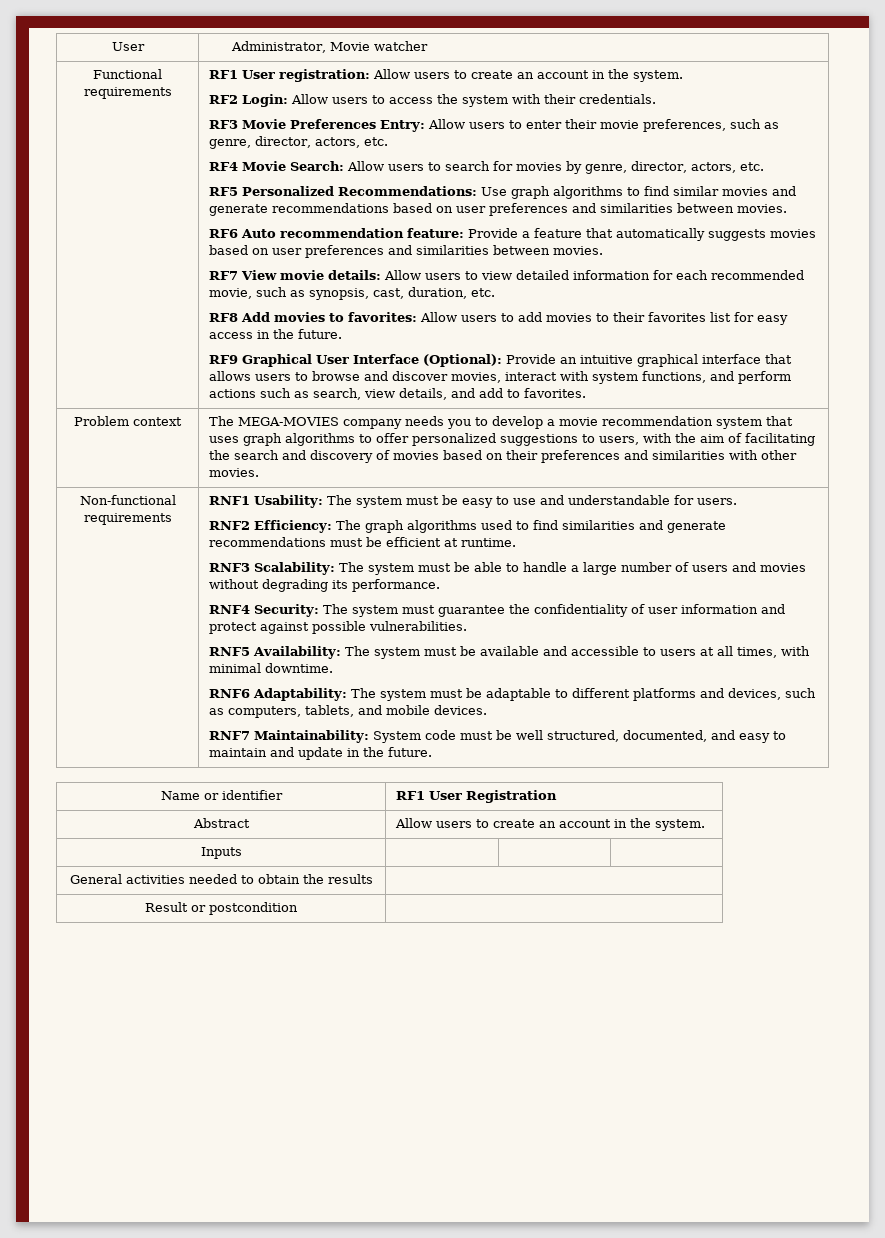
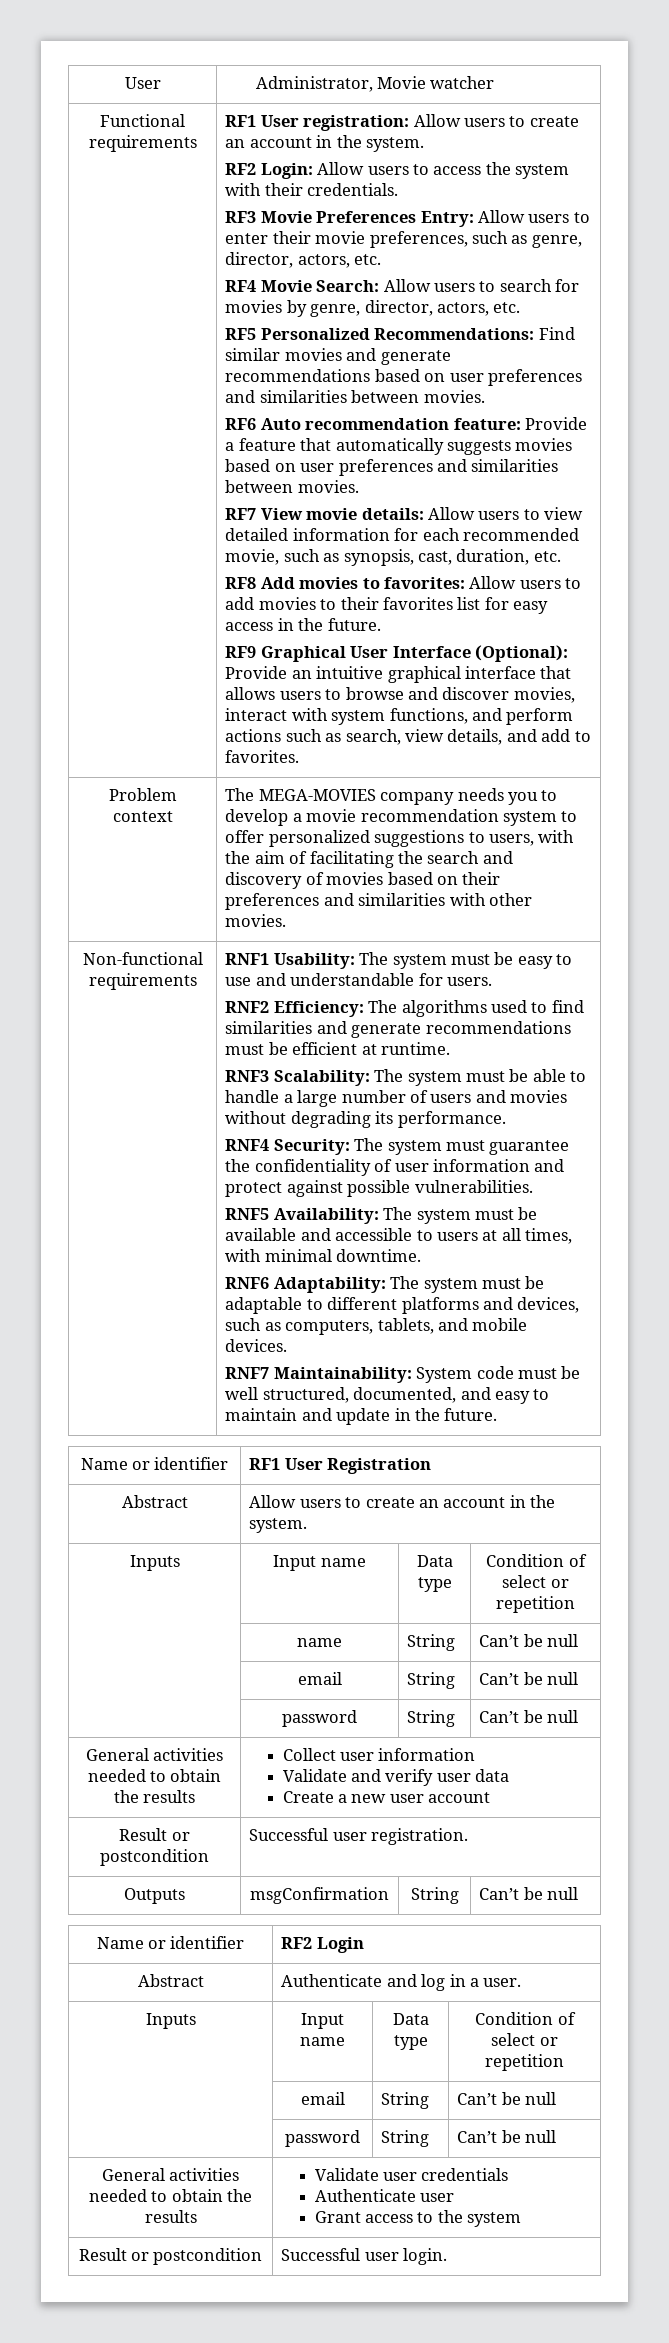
- RF5 Personalized Recommendations: Use graph algorithms to find similar movies and generate recommendations based on user preferences and similarities between movies.
+ RF5 Personalized Recommendations: Find similar movies and generate recommendations based on user preferences and similarities between movies.
- The MEGA-MOVIES company needs you to develop a movie recommendation system that uses graph algorithms to offer personalized suggestions to users, with the aim of facilitating the search and discovery of movies based on their preferences and similarities with other movies.
+ The MEGA-MOVIES company needs you to develop a movie recommendation system to offer personalized suggestions to users, with the aim of facilitating the search and discovery of movies based on their preferences and similarities with other movies.
- RNF2 Efficiency: The graph algorithms used to find similarities and generate recommendations must be efficient at runtime.
+ RNF2 Efficiency: The algorithms used to find similarities and generate recommendations must be efficient at runtime.
  Abstract | Allow users to create an account in the system.
- Inputs | | |
- General activities needed to obtain the results |
- Result or postcondition |
+ Inputs | Input name | Data type | Condition of select or repetition
+ | name | String | Can’t be null
+ | email | String | Can’t be null
+ | password | String | Can’t be null
+ General activities needed to obtain the results | Collect user information
+ Validate and verify user data
+ Create a new user account
+ Result or postcondition | Successful user registration.
+ Outputs | msgConfirmation | String | Can’t be null
+ Name or identifier | RF2 Login
+ Abstract | Authenticate and log in a user.
+ Inputs | Input name | Data type | Condition of select or repetition
+ | email | String | Can’t be null
+ | password | String | Can’t be null
+ General activities needed to obtain the results | Validate user credentials
+ Authenticate user
+ Grant access to the system
+ Result or postcondition | Successful user login.

